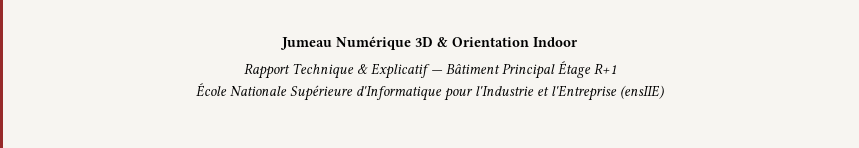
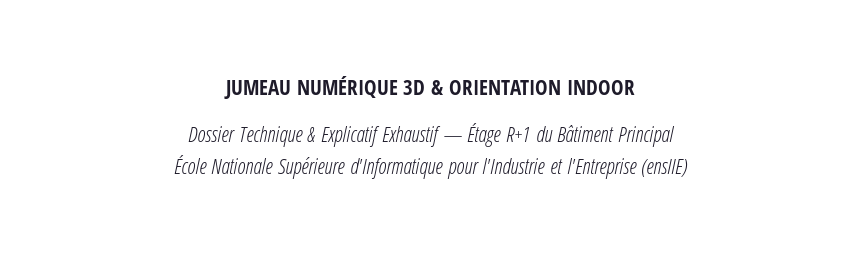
- Jumeau Numérique 3D & Orientation Indoor
- Rapport Technique & Explicatif — Bâtiment Principal Étage R+1
+ JUMEAU NUMÉRIQUE 3D & ORIENTATION INDOOR
+ Dossier Technique & Explicatif Exhaustif — Étage R+1 du Bâtiment Principal

